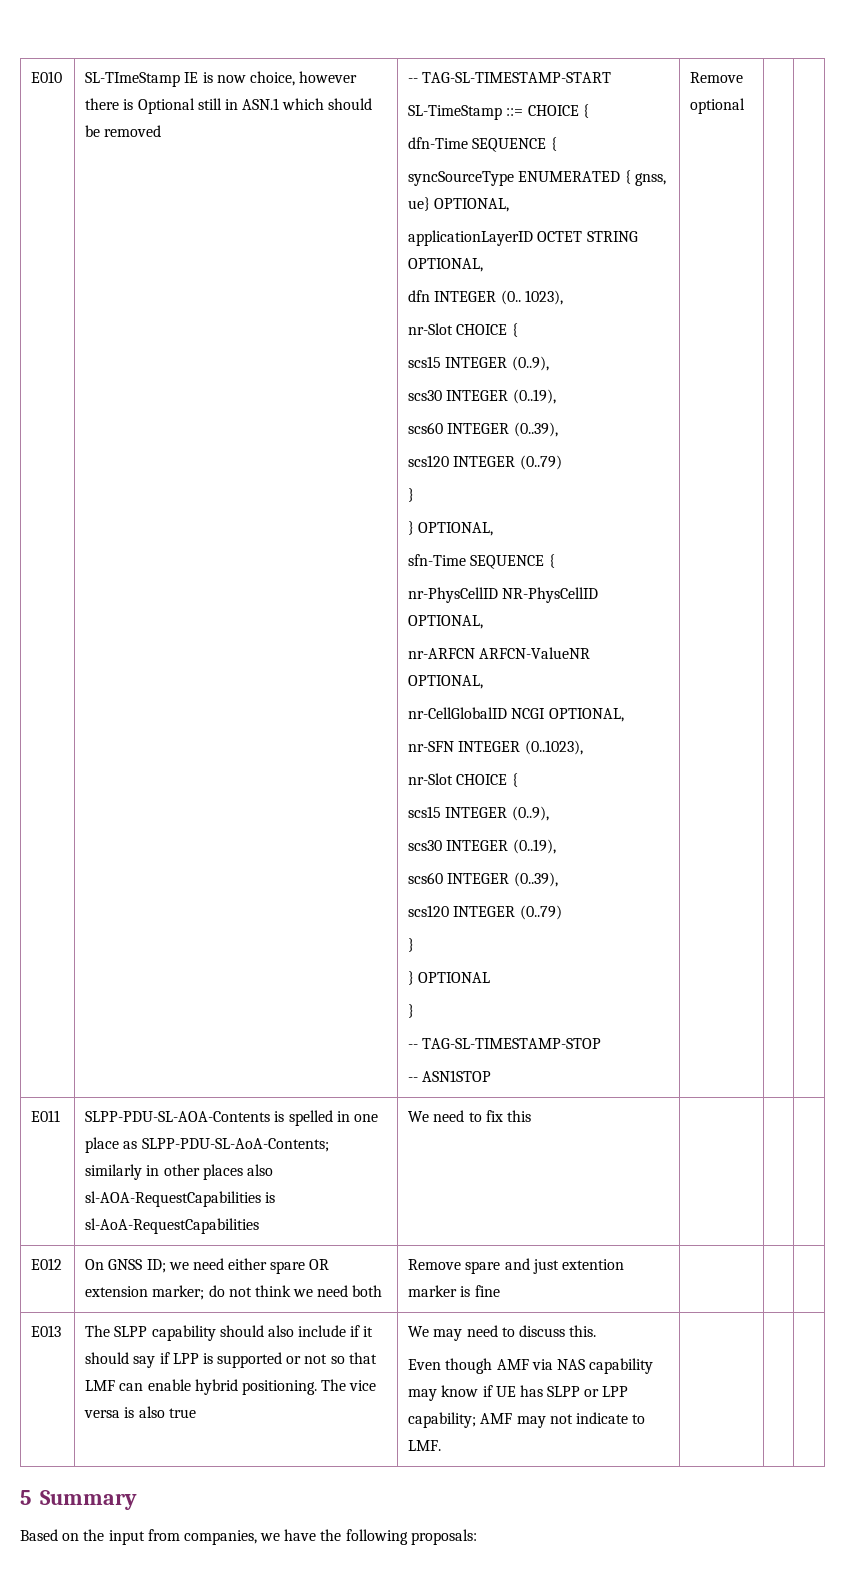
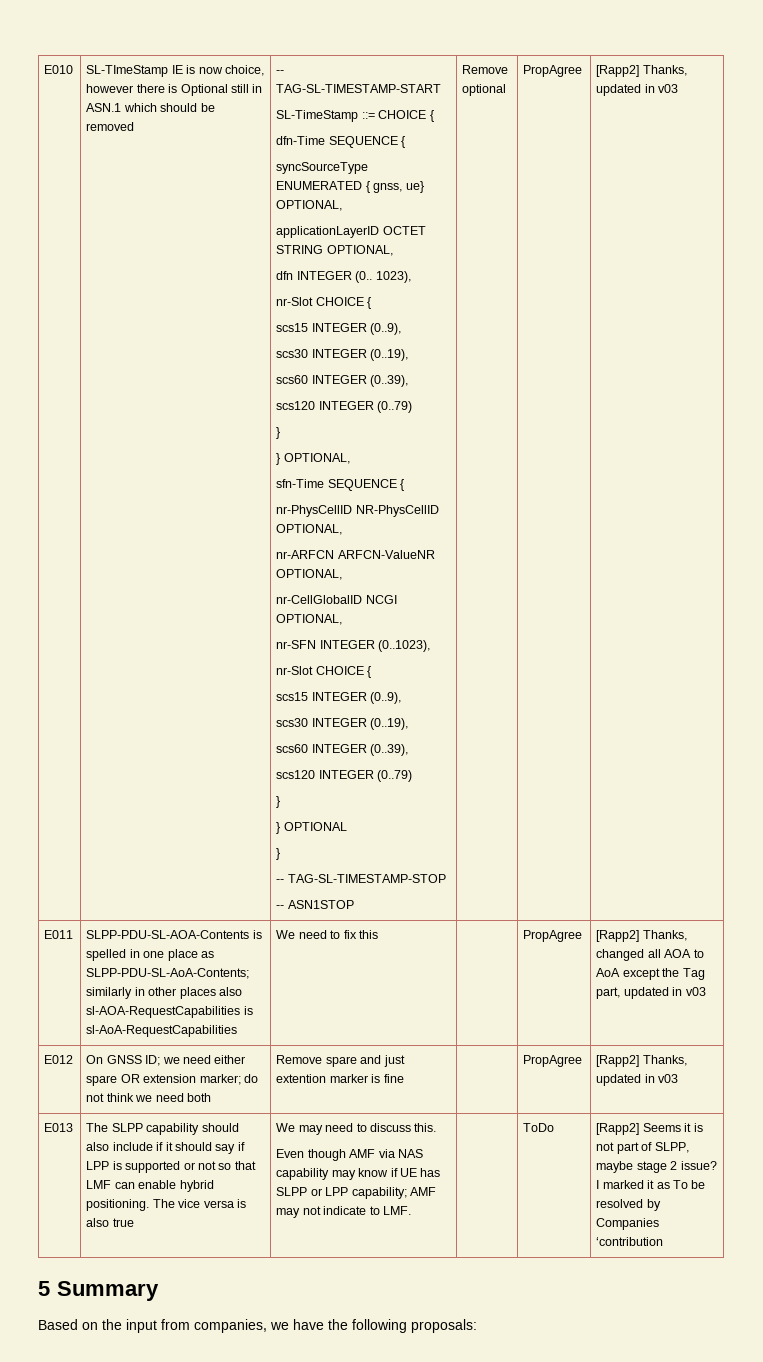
- Remove optional
+ Remove optional | PropAgree | [Rapp2] Thanks, updated in v03
- E011 | SLPP-PDU-SL-AOA-Contents is spelled in one place as SLPP-PDU-SL-AoA-Contents; similarly in other places also sl-AOA-RequestCapabilities is sl-AoA-RequestCapabilities | We need to fix this | | |
+ E011 | SLPP-PDU-SL-AOA-Contents is spelled in one place as SLPP-PDU-SL-AoA-Contents; similarly in other places also sl-AOA-RequestCapabilities is sl-AoA-RequestCapabilities | We need to fix this | | PropAgree | [Rapp2] Thanks, changed all AOA to AoA except the Tag part, updated in v03
- E012 | On GNSS ID; we need either spare OR extension marker; do not think we need both | Remove spare and just extention marker is fine | | |
+ E012 | On GNSS ID; we need either spare OR extension marker; do not think we need both | Remove spare and just extention marker is fine | | PropAgree | [Rapp2] Thanks, updated in v03
+ ToDo | [Rapp2] Seems it is not part of SLPP, maybe stage 2 issue? I marked it as To be resolved by Companies ‘contribution

